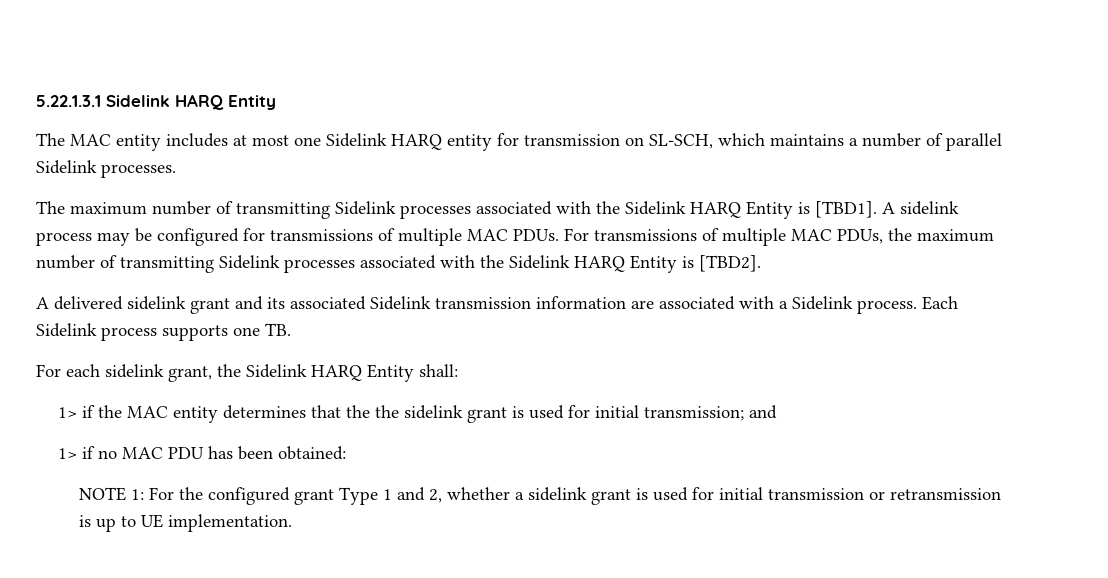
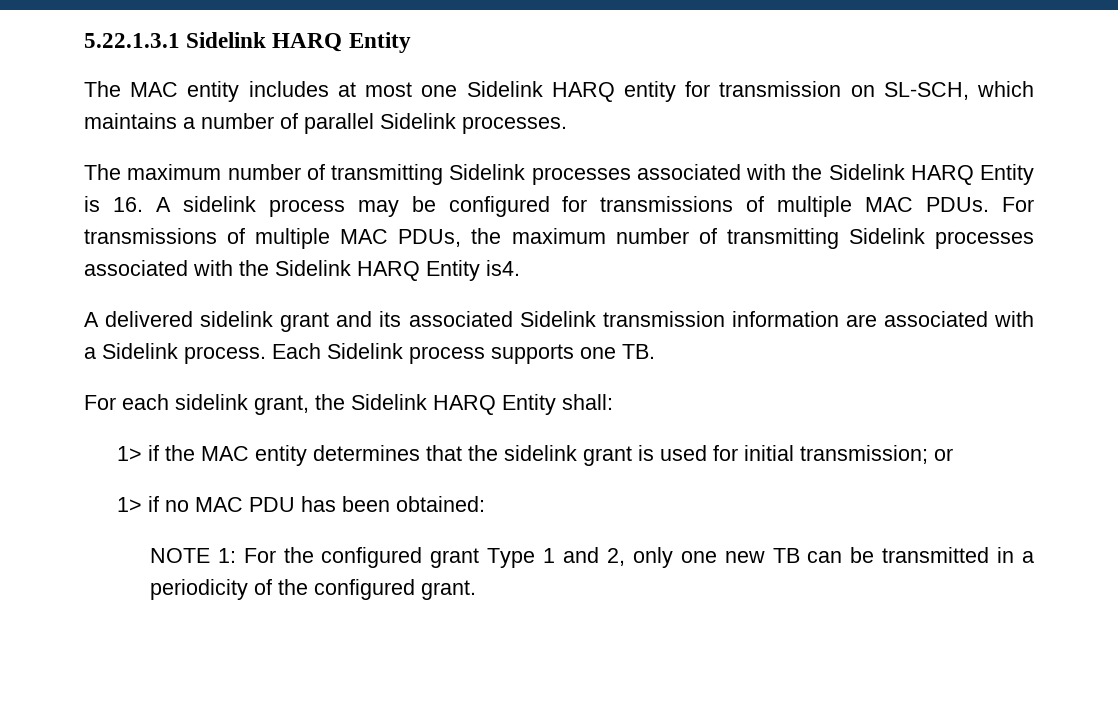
- The maximum number of transmitting Sidelink processes associated with the Sidelink HARQ Entity is [TBD1]. A sidelink process may be configured for transmissions of multiple MAC PDUs.
+ The maximum number of transmitting Sidelink processes associated with the Sidelink HARQ Entity is 16. A sidelink process may be configured for transmissions of multiple MAC PDUs.
- For transmissions of multiple MAC PDUs, the maximum number of transmitting Sidelink processes associated with the Sidelink HARQ Entity is [TBD2].
+ For transmissions of multiple MAC PDUs, the maximum number of transmitting Sidelink processes associated with the Sidelink HARQ Entity is4.
- 1> if the MAC entity determines that the the sidelink grant is used for initial transmission; and
+ 1> if the MAC entity determines that the sidelink grant is used for initial transmission; or
- NOTE 1: For the configured grant Type 1 and 2, whether a sidelink grant is used for initial transmission or retransmission is up to UE implementation.
+ NOTE 1: For the configured grant Type 1 and 2, only one new TB can be transmitted in a periodicity of the configured grant.

